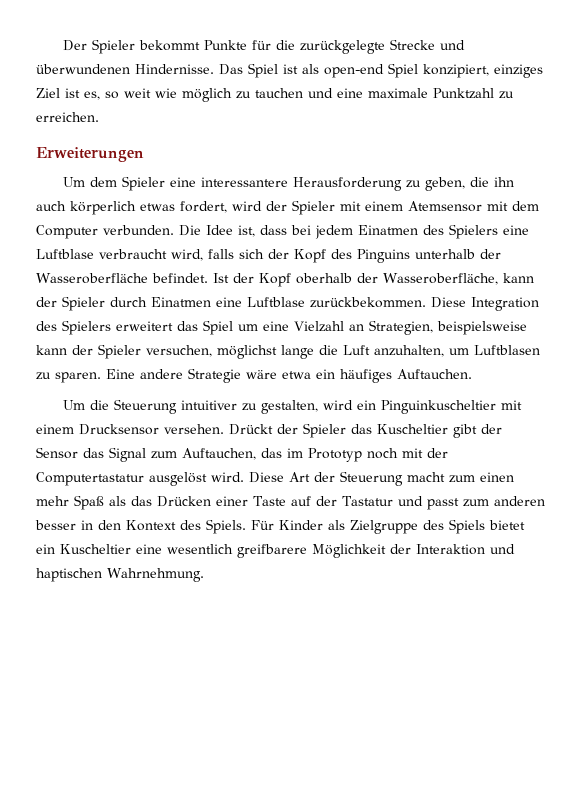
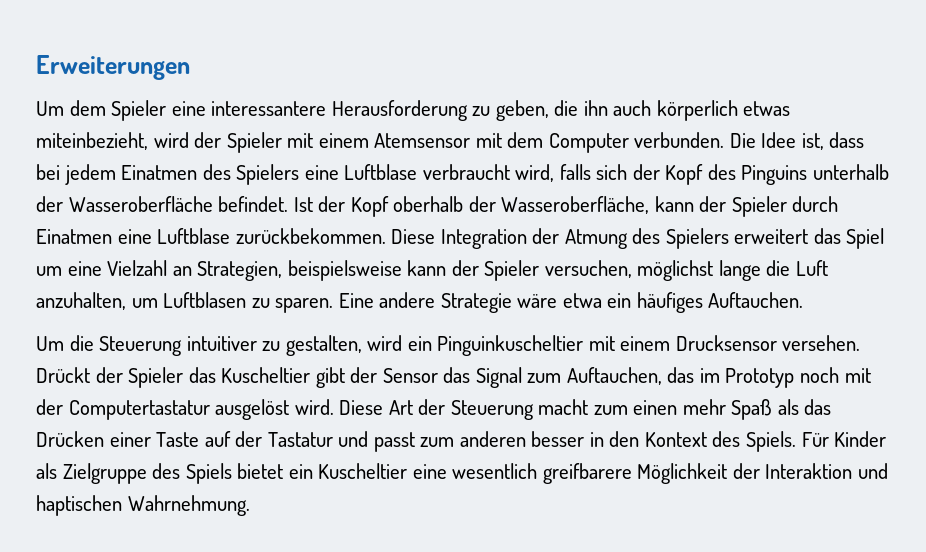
- Der Spieler bekommt Punkte für die zurückgelegte Strecke und überwundenen Hindernisse. Das Spiel ist als open-end Spiel konzipiert, einziges Ziel ist es, so weit wie möglich zu tauchen und eine maximale Punktzahl zu erreichen.
- Um dem Spieler eine interessantere Herausforderung zu geben, die ihn auch körperlich etwas fordert, wird der Spieler mit einem Atemsensor mit dem Computer verbunden.
+ Um dem Spieler eine interessantere Herausforderung zu geben, die ihn auch körperlich etwas miteinbezieht, wird der Spieler mit einem Atemsensor mit dem Computer verbunden.
- Diese Integration des Spielers erweitert das Spiel um eine Vielzahl an Strategien, beispielsweise kann der Spieler versuchen, möglichst lange die Luft anzuhalten, um Luftblasen zu sparen.
+ Diese Integration der Atmung des Spielers erweitert das Spiel um eine Vielzahl an Strategien, beispielsweise kann der Spieler versuchen, möglichst lange die Luft anzuhalten, um Luftblasen zu sparen.

